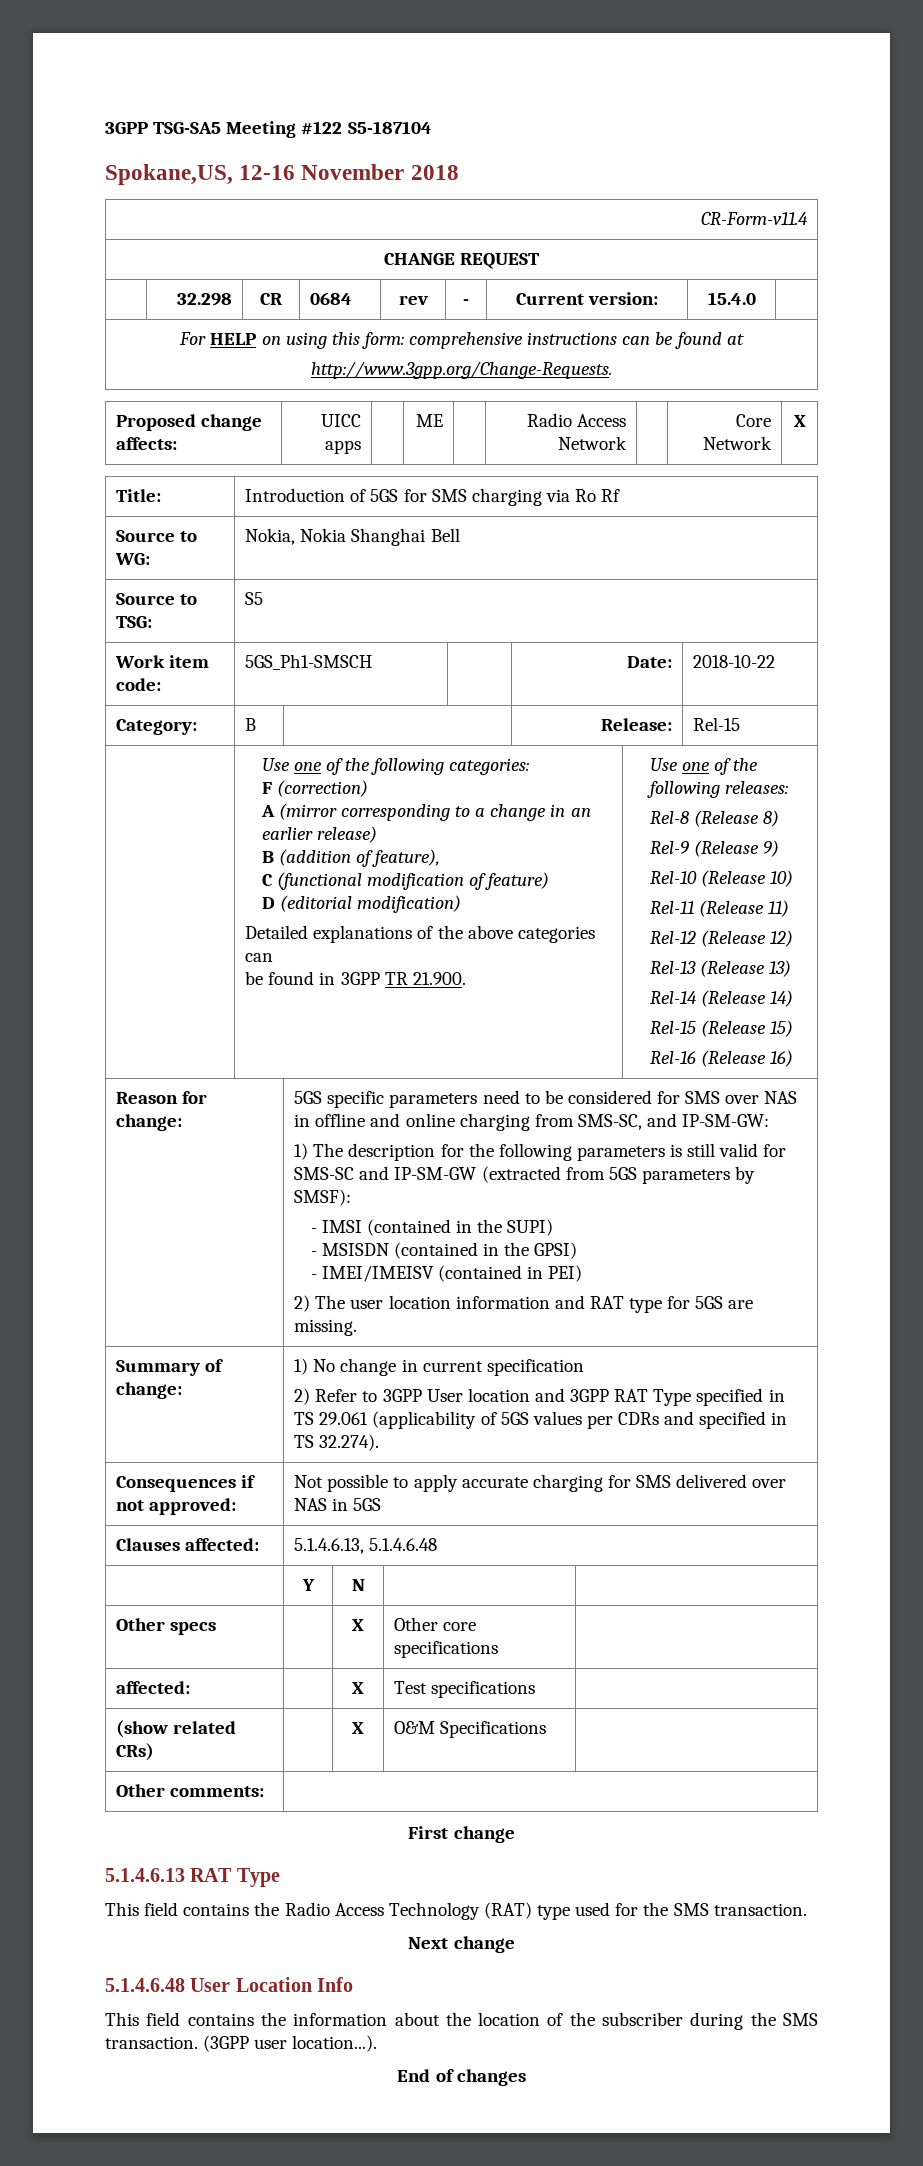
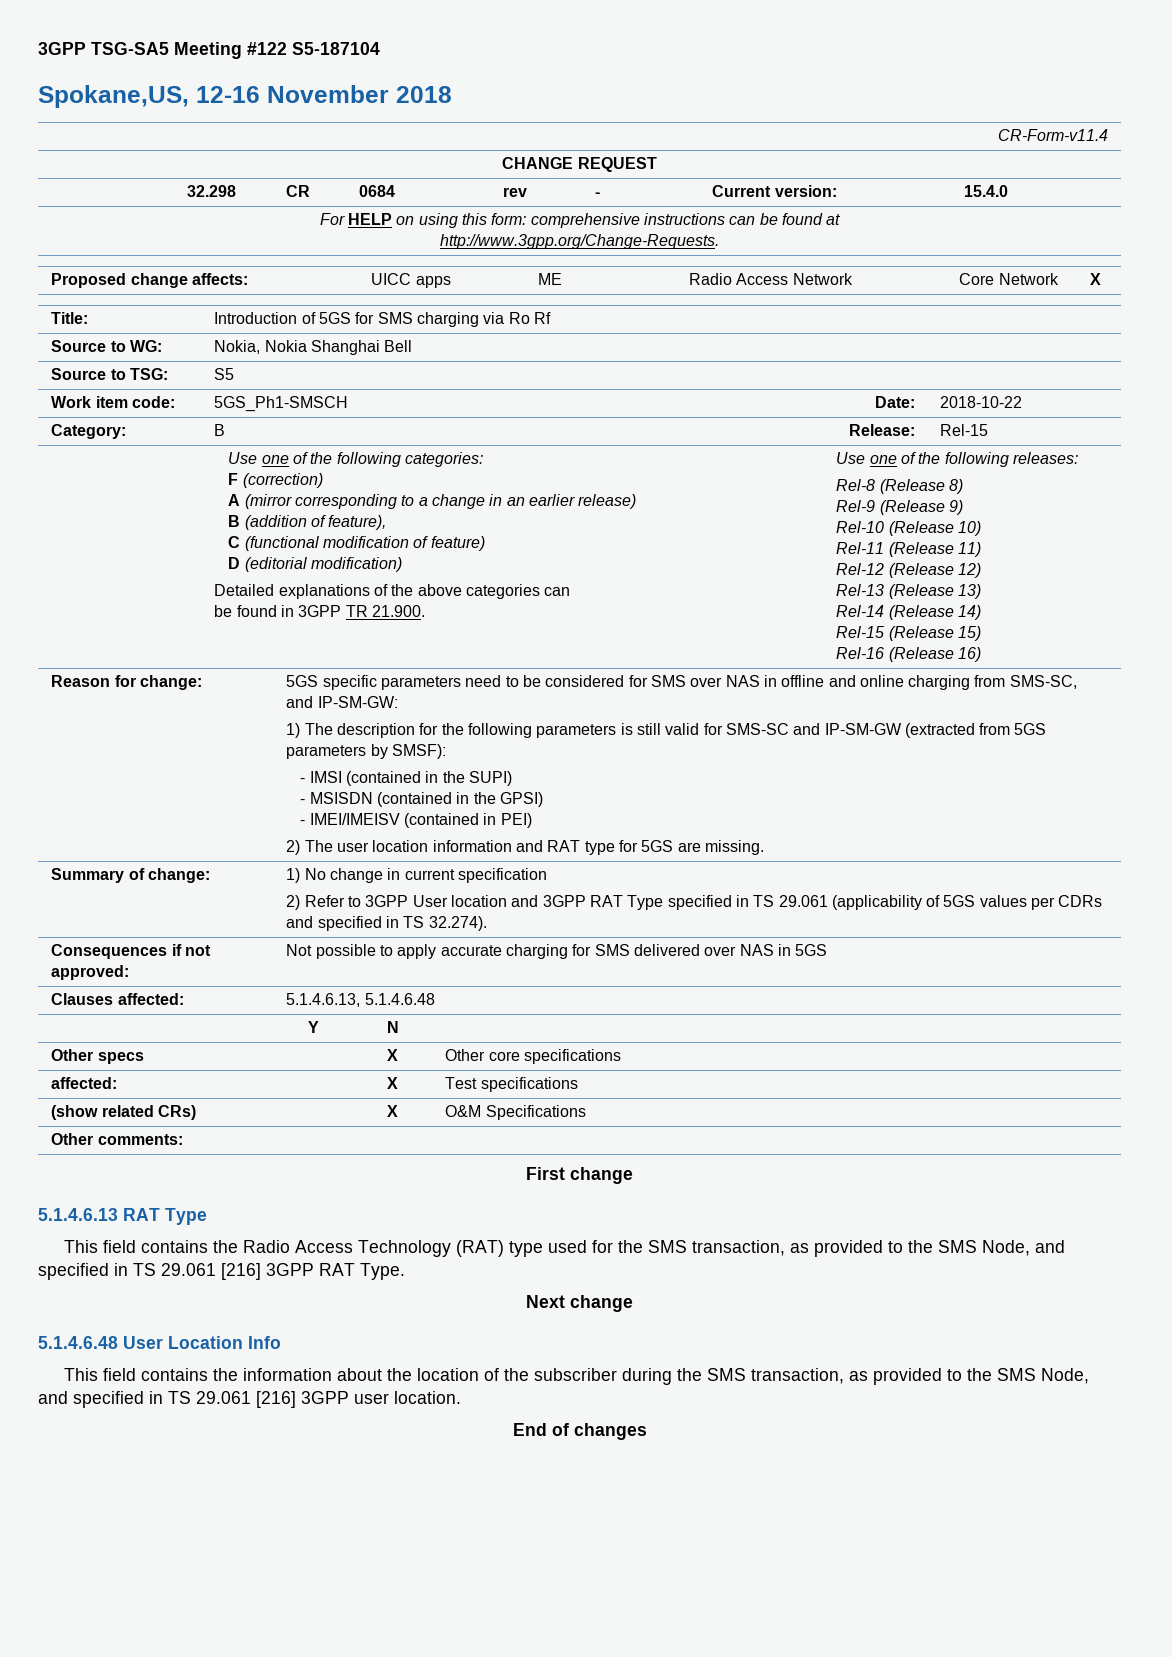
- This field contains the Radio Access Technology (RAT) type used for the SMS transaction.
+ This field contains the Radio Access Technology (RAT) type used for the SMS transaction, as provided to the SMS Node, and specified in TS 29.061 [216] 3GPP RAT Type.
- This field contains the information about the location of the subscriber during the SMS transaction. (3GPP user location...).
+ This field contains the information about the location of the subscriber during the SMS transaction, as provided to the SMS Node, and specified in TS 29.061 [216] 3GPP user location.

